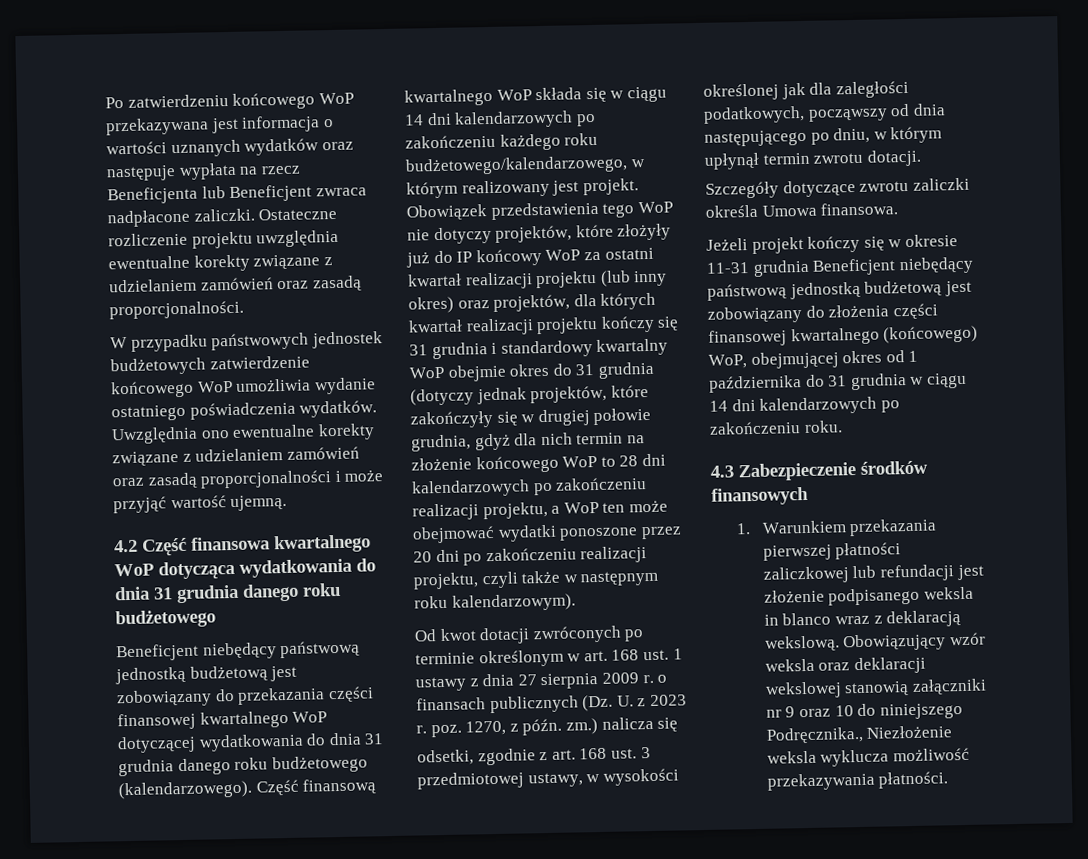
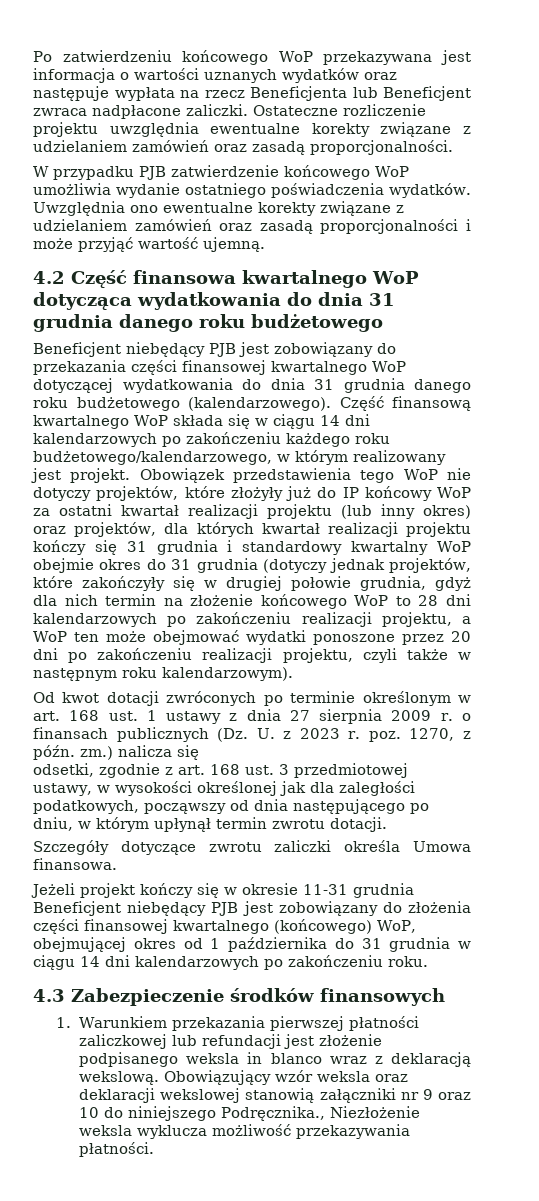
- W przypadku państwowych jednostek budżetowych zatwierdzenie końcowego WoP umożliwia wydanie ostatniego poświadczenia wydatków.
+ W przypadku PJB zatwierdzenie końcowego WoP umożliwia wydanie ostatniego poświadczenia wydatków.
- Beneficjent niebędący państwową jednostką budżetową jest zobowiązany do przekazania części finansowej kwartalnego WoP dotyczącej wydatkowania do dnia 31 grudnia danego roku budżetowego (kalendarzowego).
+ Beneficjent niebędący PJB jest zobowiązany do przekazania części finansowej kwartalnego WoP dotyczącej wydatkowania do dnia 31 grudnia danego roku budżetowego (kalendarzowego).
- Jeżeli projekt kończy się w okresie 11-31 grudnia Beneficjent niebędący państwową jednostką budżetową jest zobowiązany do złożenia części finansowej kwartalnego (końcowego) WoP, obejmującej okres od 1 października do 31 grudnia w ciągu 14 dni kalendarzowych po zakończeniu roku.
+ Jeżeli projekt kończy się w okresie 11-31 grudnia Beneficjent niebędący PJB jest zobowiązany do złożenia części finansowej kwartalnego (końcowego) WoP, obejmującej okres od 1 października do 31 grudnia w ciągu 14 dni kalendarzowych po zakończeniu roku.

